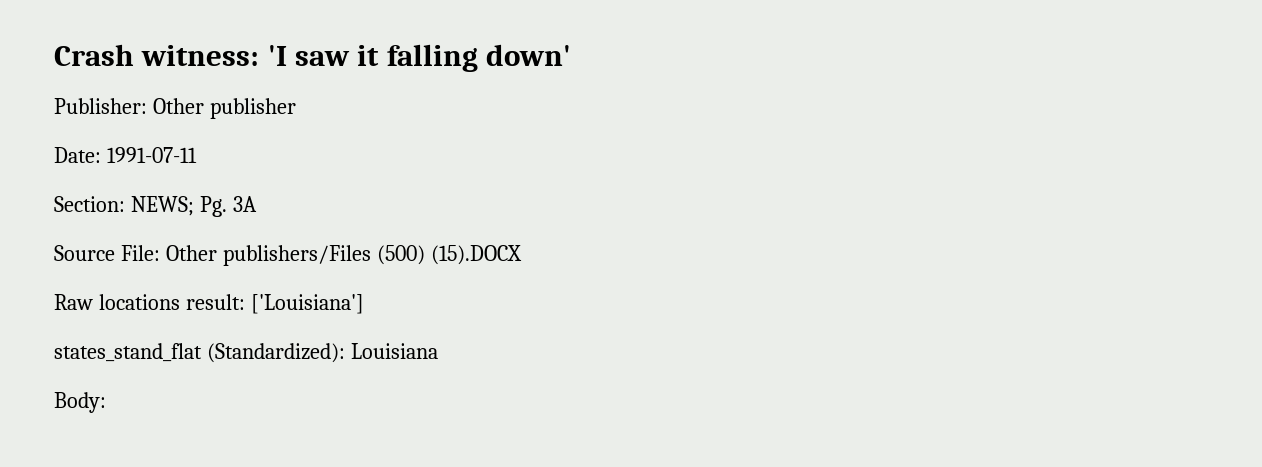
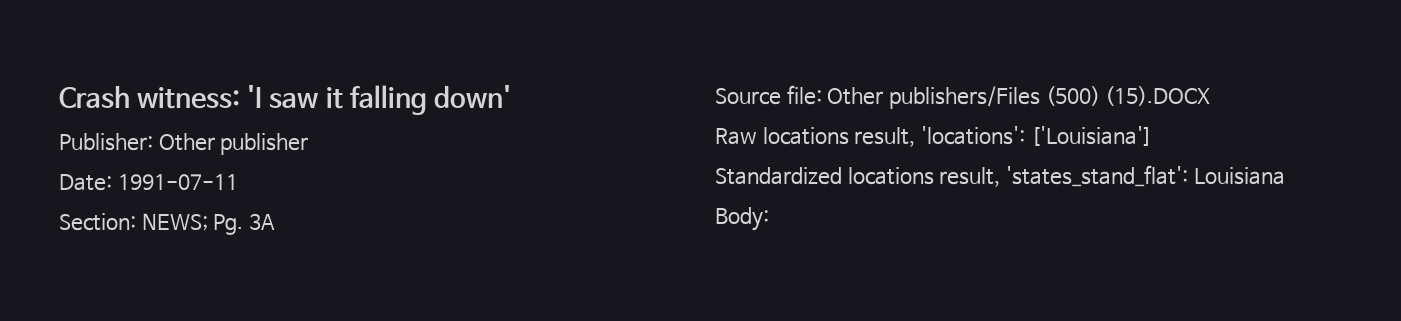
- Source File: Other publishers/Files (500) (15).DOCX
+ Source file: Other publishers/Files (500) (15).DOCX
- Raw locations result: ['Louisiana']
+ Raw locations result, 'locations': ['Louisiana']
- states_stand_flat (Standardized): Louisiana
+ Standardized locations result, 'states_stand_flat': Louisiana

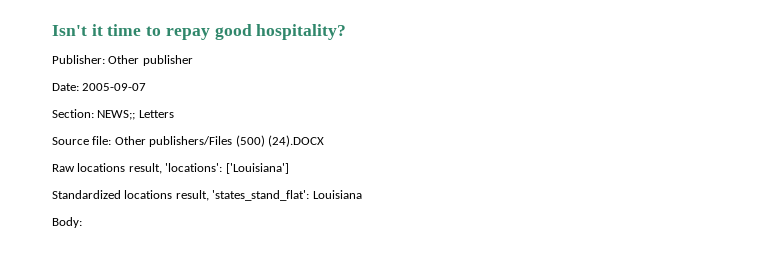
- Crash witness: 'I saw it falling down'
+ Isn't it time to repay good hospitality?
- Date: 1991-07-11
+ Date: 2005-09-07
- Section: NEWS; Pg. 3A
+ Section: NEWS;; Letters
- Source file: Other publishers/Files (500) (15).DOCX
+ Source file: Other publishers/Files (500) (24).DOCX

